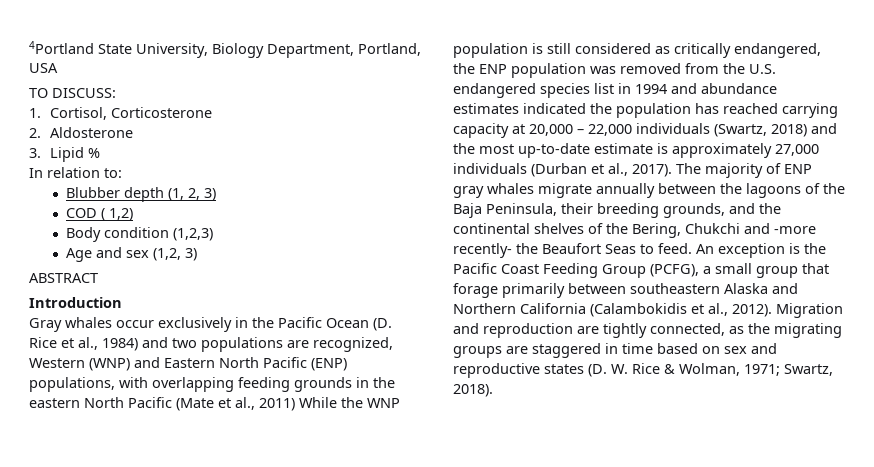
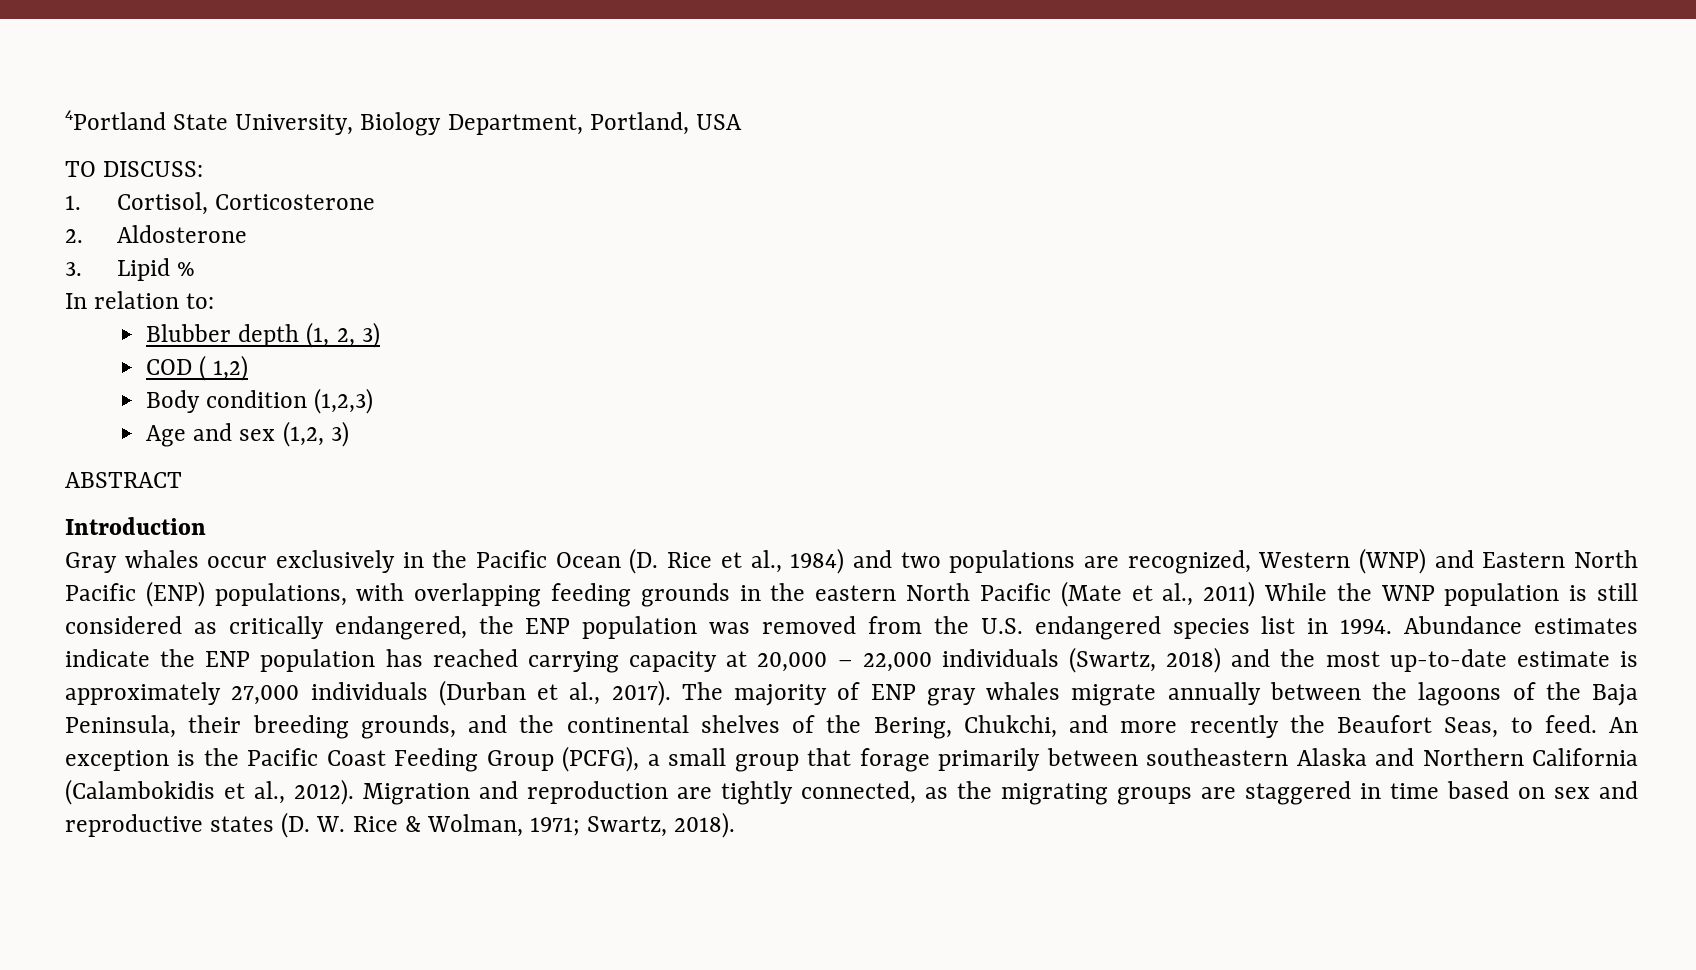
- Gray whales occur exclusively in the Pacific Ocean (D. Rice et al., 1984) and two populations are recognized, Western (WNP) and Eastern North Pacific (ENP) populations, with overlapping feeding grounds in the eastern North Pacific (Mate et al., 2011) While the WNP population is still considered as critically endangered, the ENP population was removed from the U.S. endangered species list in 1994 and abundance estimates indicated the population has reached carrying capacity at 20,000 – 22,000 individuals (Swartz, 2018) and the most up-to-date estimate is approximately 27,000 individuals (Durban et al., 2017).
+ Gray whales occur exclusively in the Pacific Ocean (D. Rice et al., 1984) and two populations are recognized, Western (WNP) and Eastern North Pacific (ENP) populations, with overlapping feeding grounds in the eastern North Pacific (Mate et al., 2011) While the WNP population is still considered as critically endangered, the ENP population was removed from the U.S. endangered species list in 1994. Abundance estimates indicate the ENP population has reached carrying capacity at 20,000 – 22,000 individuals (Swartz, 2018) and the most up-to-date estimate is approximately 27,000 individuals (Durban et al., 2017).
- The majority of ENP gray whales migrate annually between the lagoons of the Baja Peninsula, their breeding grounds, and the continental shelves of the Bering, Chukchi and -more recently- the Beaufort Seas to feed.
+ The majority of ENP gray whales migrate annually between the lagoons of the Baja Peninsula, their breeding grounds, and the continental shelves of the Bering, Chukchi, and more recently the Beaufort Seas, to feed.

